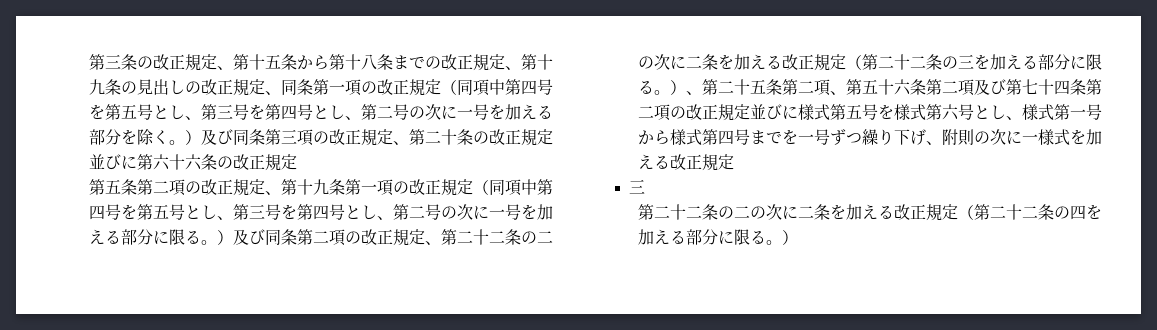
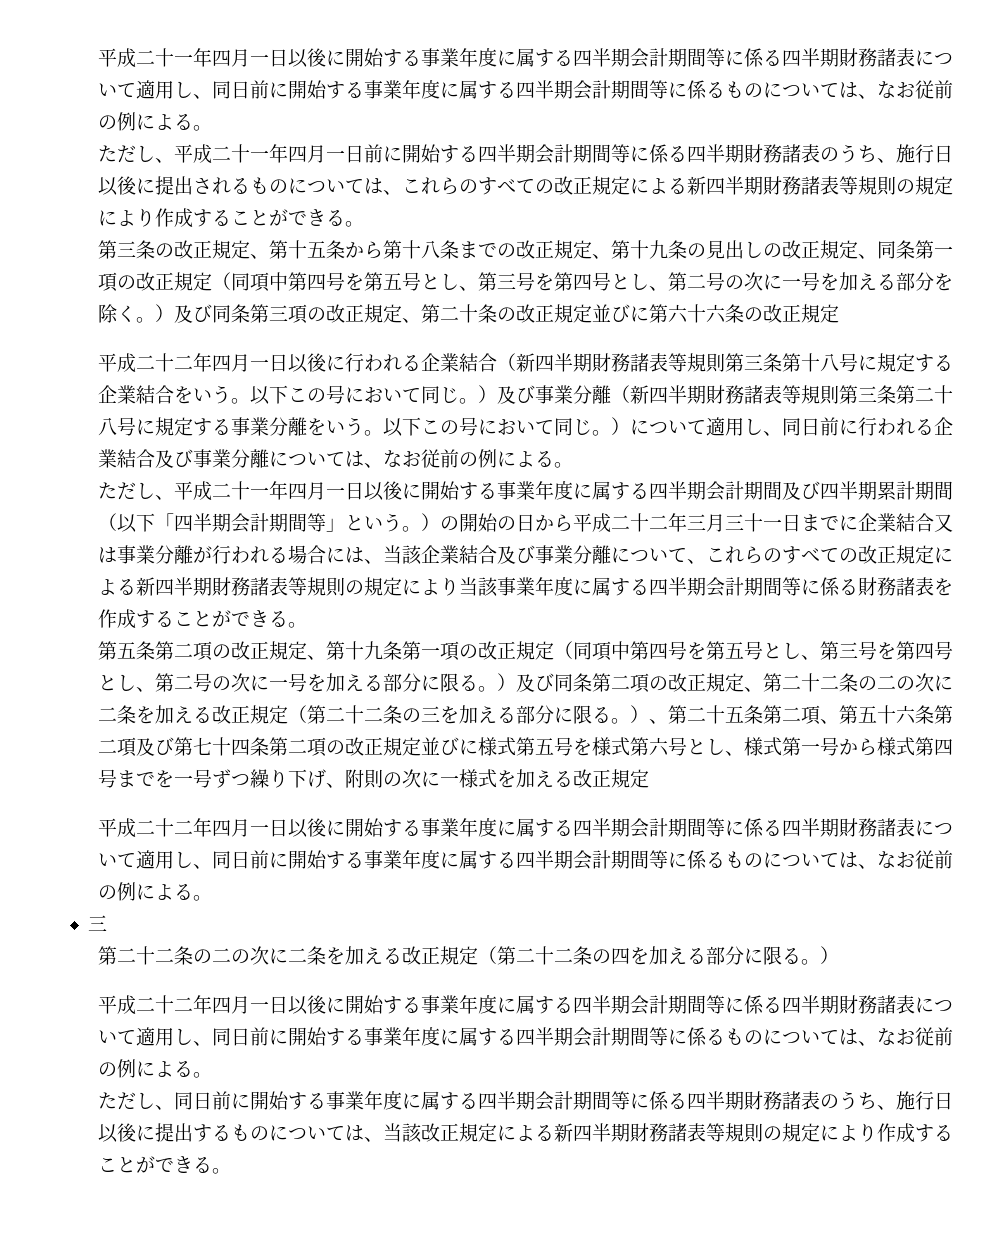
+ 平成二十一年四月一日以後に開始する事業年度に属する四半期会計期間等に係る四半期財務諸表について適用し、同日前に開始する事業年度に属する四半期会計期間等に係るものについては、なお従前の例による。
+ ただし、平成二十一年四月一日前に開始する四半期会計期間等に係る四半期財務諸表のうち、施行日以後に提出されるものについては、これらのすべての改正規定による新四半期財務諸表等規則の規定により作成することができる。
+ 平成二十二年四月一日以後に行われる企業結合（新四半期財務諸表等規則第三条第十八号に規定する企業結合をいう。以下この号において同じ。）及び事業分離（新四半期財務諸表等規則第三条第二十八号に規定する事業分離をいう。以下この号において同じ。）について適用し、同日前に行われる企業結合及び事業分離については、なお従前の例による。
+ ただし、平成二十一年四月一日以後に開始する事業年度に属する四半期会計期間及び四半期累計期間（以下「四半期会計期間等」という。）の開始の日から平成二十二年三月三十一日までに企業結合又は事業分離が行われる場合には、当該企業結合及び事業分離について、これらのすべての改正規定による新四半期財務諸表等規則の規定により当該事業年度に属する四半期会計期間等に係る財務諸表を作成することができる。
  第五条第二項の改正規定、第十九条第一項の改正規定（同項中第四号を第五号とし、第三号を第四号とし、第二号の次に一号を加える部分に限る。）及び同条第二項の改正規定、第二十二条の二の次に二条を加える改正規定（第二十二条の三を加える部分に限る。）、第二十五条第二項、第五十六条第二項及び第七十四条第二項の改正規定並びに様式第五号を様式第六号とし、様式第一号から様式第四号までを一号ずつ繰り下げ、附則の次に一様式を加える改正規定
+ 平成二十二年四月一日以後に開始する事業年度に属する四半期会計期間等に係る四半期財務諸表について適用し、同日前に開始する事業年度に属する四半期会計期間等に係るものについては、なお従前の例による。
  第二十二条の二の次に二条を加える改正規定（第二十二条の四を加える部分に限る。）
+ 平成二十二年四月一日以後に開始する事業年度に属する四半期会計期間等に係る四半期財務諸表について適用し、同日前に開始する事業年度に属する四半期会計期間等に係るものについては、なお従前の例による。
+ ただし、同日前に開始する事業年度に属する四半期会計期間等に係る四半期財務諸表のうち、施行日以後に提出するものについては、当該改正規定による新四半期財務諸表等規則の規定により作成することができる。

